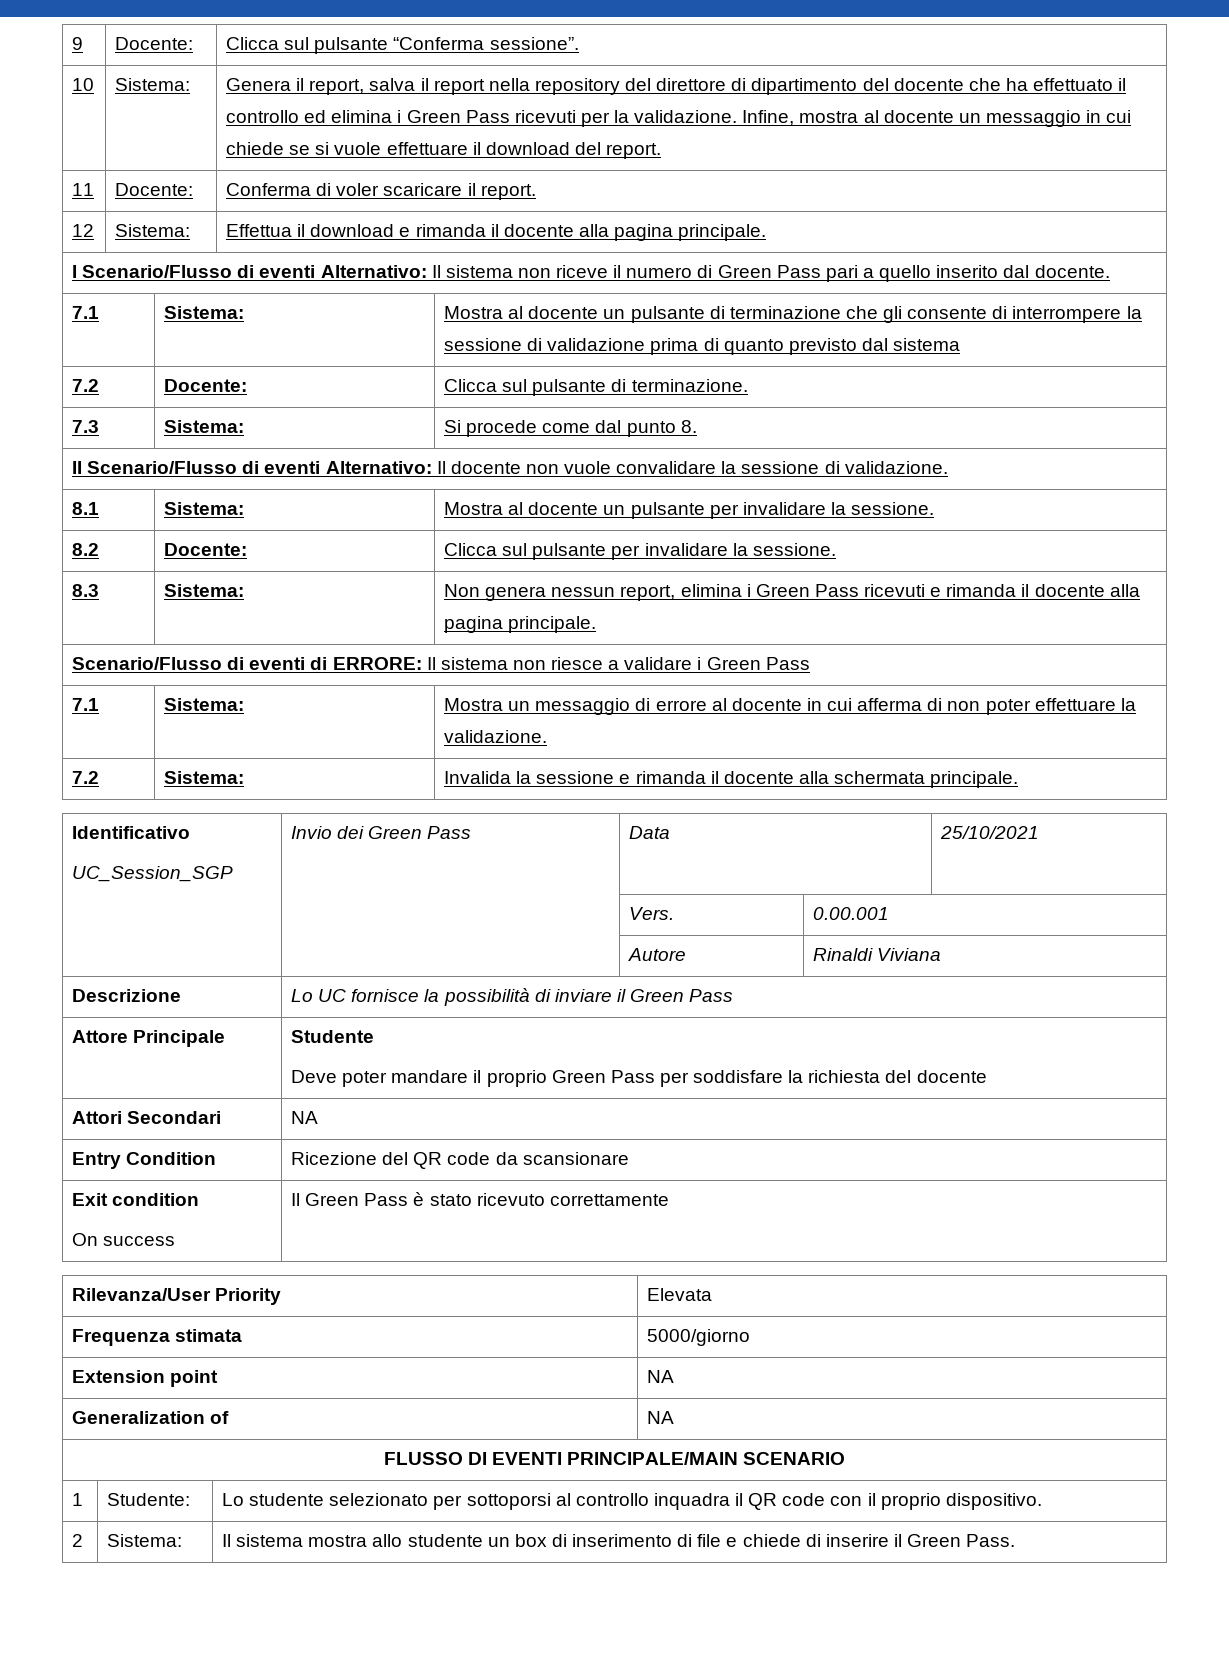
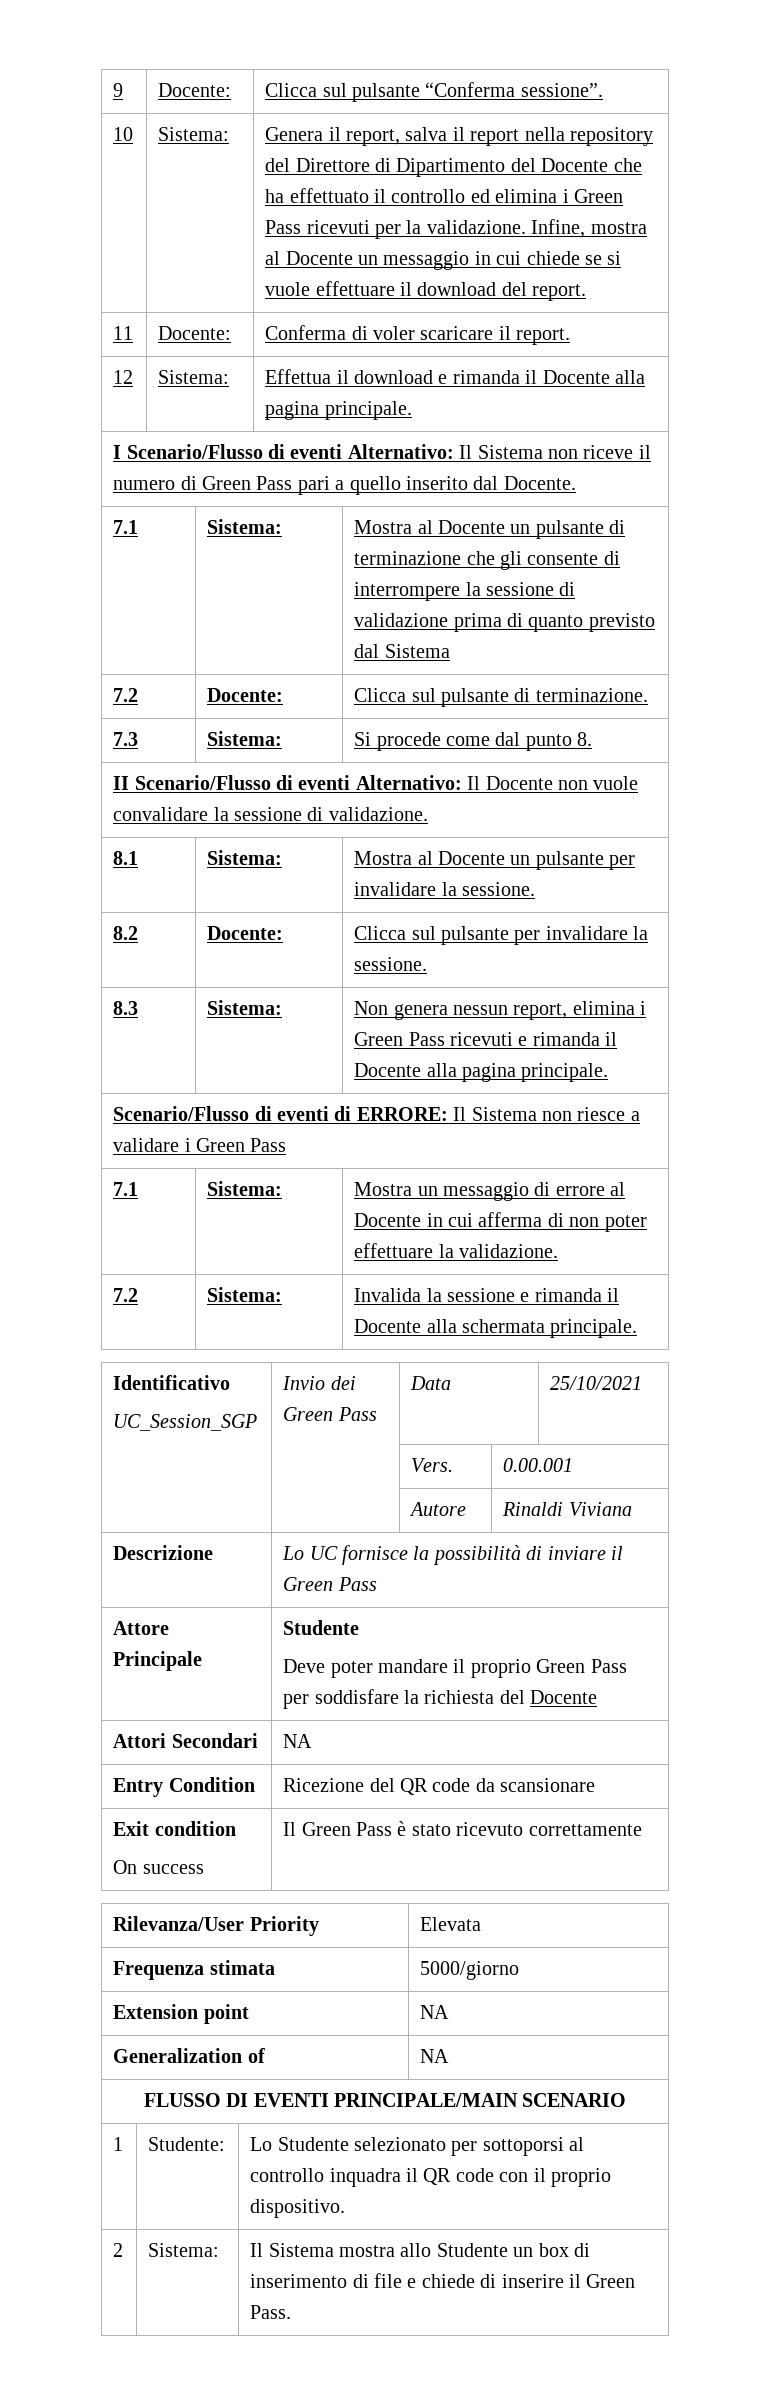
- Genera il report, salva il report nella repository del direttore di dipartimento del docente che ha effettuato il controllo ed elimina i Green Pass ricevuti per la validazione.
+ Genera il report, salva il report nella repository del Direttore di Dipartimento del Docente che ha effettuato il controllo ed elimina i Green Pass ricevuti per la validazione.
- Infine, mostra al docente un messaggio in cui chiede se si vuole effettuare il download del report.
+ Infine, mostra al Docente un messaggio in cui chiede se si vuole effettuare il download del report.
- 12 | Sistema: | Effettua il download e rimanda il docente alla pagina principale.
+ 12 | Sistema: | Effettua il download e rimanda il Docente alla pagina principale.
- I Scenario/Flusso di eventi Alternativo: Il sistema non riceve il numero di Green Pass pari a quello inserito dal docente.
+ I Scenario/Flusso di eventi Alternativo: Il Sistema non riceve il numero di Green Pass pari a quello inserito dal Docente.
- 7.1 | Sistema: | Mostra al docente un pulsante di terminazione che gli consente di interrompere la sessione di validazione prima di quanto previsto dal sistema
+ 7.1 | Sistema: | Mostra al Docente un pulsante di terminazione che gli consente di interrompere la sessione di validazione prima di quanto previsto dal Sistema
- II Scenario/Flusso di eventi Alternativo: Il docente non vuole convalidare la sessione di validazione.
+ II Scenario/Flusso di eventi Alternativo: Il Docente non vuole convalidare la sessione di validazione.
- 8.1 | Sistema: | Mostra al docente un pulsante per invalidare la sessione.
+ 8.1 | Sistema: | Mostra al Docente un pulsante per invalidare la sessione.
- 8.3 | Sistema: | Non genera nessun report, elimina i Green Pass ricevuti e rimanda il docente alla pagina principale.
+ 8.3 | Sistema: | Non genera nessun report, elimina i Green Pass ricevuti e rimanda il Docente alla pagina principale.
- Scenario/Flusso di eventi di ERRORE: Il sistema non riesce a validare i Green Pass
+ Scenario/Flusso di eventi di ERRORE: Il Sistema non riesce a validare i Green Pass
- 7.1 | Sistema: | Mostra un messaggio di errore al docente in cui afferma di non poter effettuare la validazione.
+ 7.1 | Sistema: | Mostra un messaggio di errore al Docente in cui afferma di non poter effettuare la validazione.
- 7.2 | Sistema: | Invalida la sessione e rimanda il docente alla schermata principale.
+ 7.2 | Sistema: | Invalida la sessione e rimanda il Docente alla schermata principale.
  Attore Principale | Studente
- Deve poter mandare il proprio Green Pass per soddisfare la richiesta del docente
+ Deve poter mandare il proprio Green Pass per soddisfare la richiesta del Docente
- 1 | Studente: | Lo studente selezionato per sottoporsi al controllo inquadra il QR code con il proprio dispositivo.
+ 1 | Studente: | Lo Studente selezionato per sottoporsi al controllo inquadra il QR code con il proprio dispositivo.
- 2 | Sistema: | Il sistema mostra allo studente un box di inserimento di file e chiede di inserire il Green Pass.
+ 2 | Sistema: | Il Sistema mostra allo Studente un box di inserimento di file e chiede di inserire il Green Pass.

